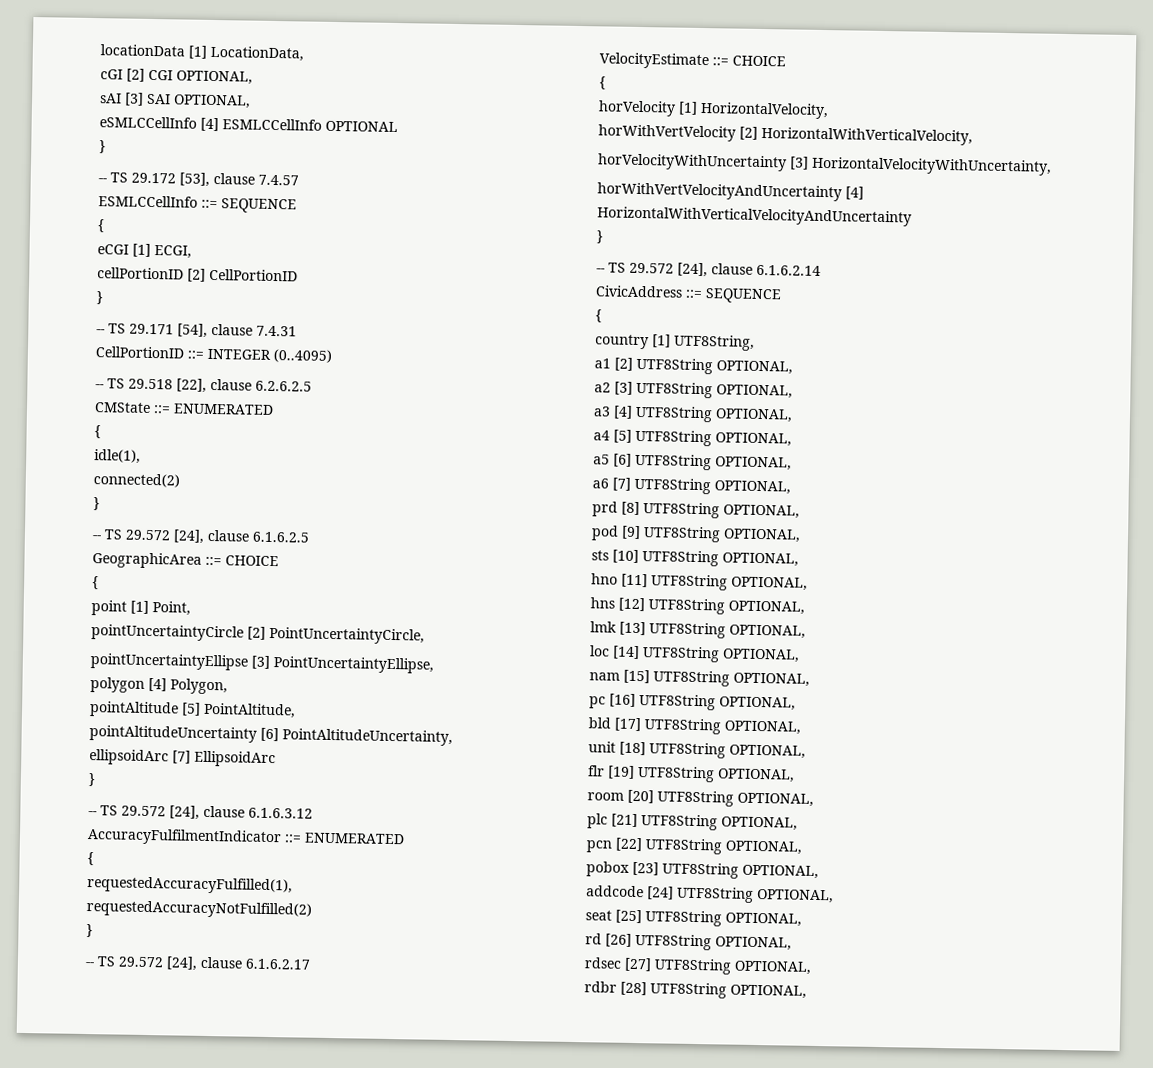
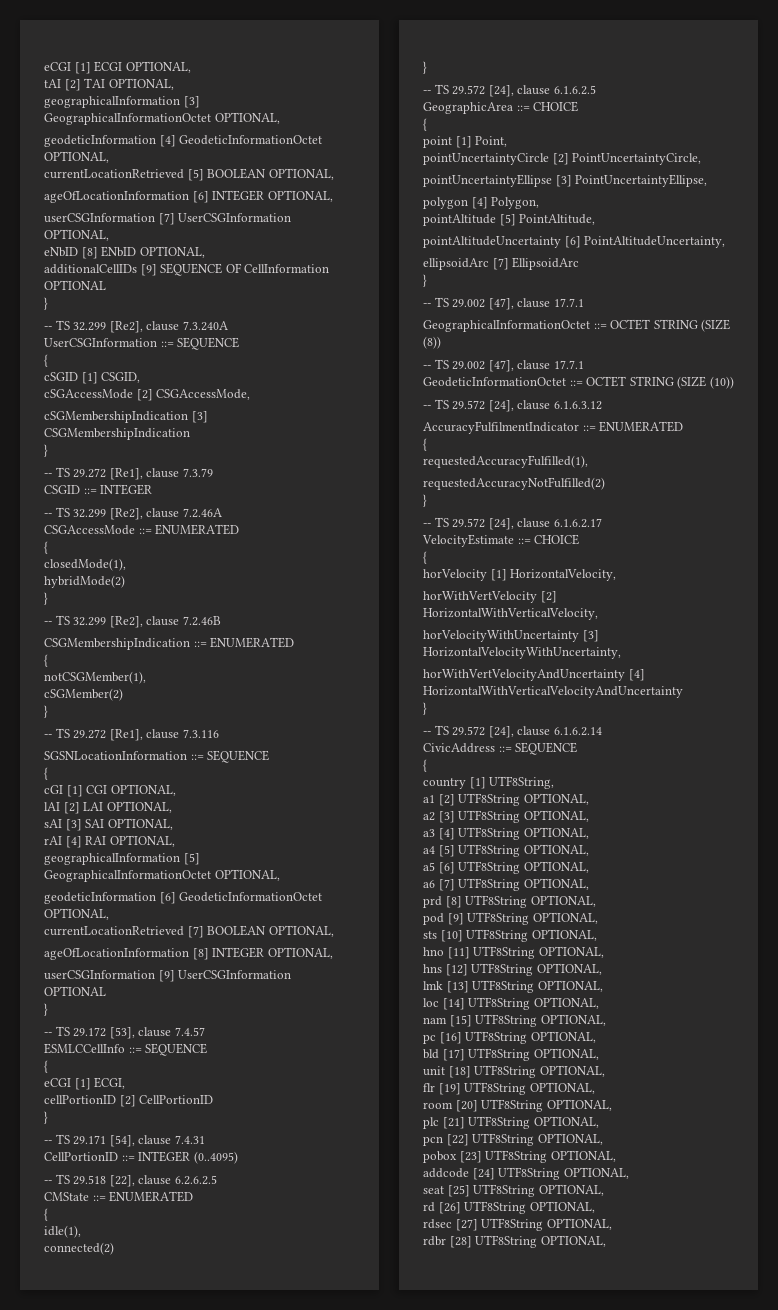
- locationData [1] LocationData,
- cGI [2] CGI OPTIONAL,
+ eCGI [1] ECGI OPTIONAL,
+ tAI [2] TAI OPTIONAL,
+ geographicalInformation [3] GeographicalInformationOctet OPTIONAL,
+ geodeticInformation [4] GeodeticInformationOctet OPTIONAL,
+ currentLocationRetrieved [5] BOOLEAN OPTIONAL,
+ ageOfLocationInformation [6] INTEGER OPTIONAL,
+ userCSGInformation [7] UserCSGInformation OPTIONAL,
+ eNbID [8] ENbID OPTIONAL,
+ additionalCellIDs [9] SEQUENCE OF CellInformation OPTIONAL
+ }
+ -- TS 32.299 [Re2], clause 7.3.240A
+ UserCSGInformation ::= SEQUENCE
+ {
+ cSGID [1] CSGID,
+ cSGAccessMode [2] CSGAccessMode,
+ cSGMembershipIndication [3] CSGMembershipIndication
+ }
+ -- TS 29.272 [Re1], clause 7.3.79
+ CSGID ::= INTEGER
+ -- TS 32.299 [Re2], clause 7.2.46A
+ CSGAccessMode ::= ENUMERATED
+ {
+ closedMode(1),
+ hybridMode(2)
+ }
+ -- TS 32.299 [Re2], clause 7.2.46B
+ CSGMembershipIndication ::= ENUMERATED
+ {
+ notCSGMember(1),
+ cSGMember(2)
+ }
+ -- TS 29.272 [Re1], clause 7.3.116
+ SGSNLocationInformation ::= SEQUENCE
+ {
+ cGI [1] CGI OPTIONAL,
+ lAI [2] LAI OPTIONAL,
- eSMLCCellInfo [4] ESMLCCellInfo OPTIONAL
+ rAI [4] RAI OPTIONAL,
+ geographicalInformation [5] GeographicalInformationOctet OPTIONAL,
+ geodeticInformation [6] GeodeticInformationOctet OPTIONAL,
+ currentLocationRetrieved [7] BOOLEAN OPTIONAL,
+ ageOfLocationInformation [8] INTEGER OPTIONAL,
+ userCSGInformation [9] UserCSGInformation OPTIONAL
  ellipsoidArc [7] EllipsoidArc
  }
+ -- TS 29.002 [47], clause 17.7.1
+ GeographicalInformationOctet ::= OCTET STRING (SIZE (8))
+ -- TS 29.002 [47], clause 17.7.1
+ GeodeticInformationOctet ::= OCTET STRING (SIZE (10))

